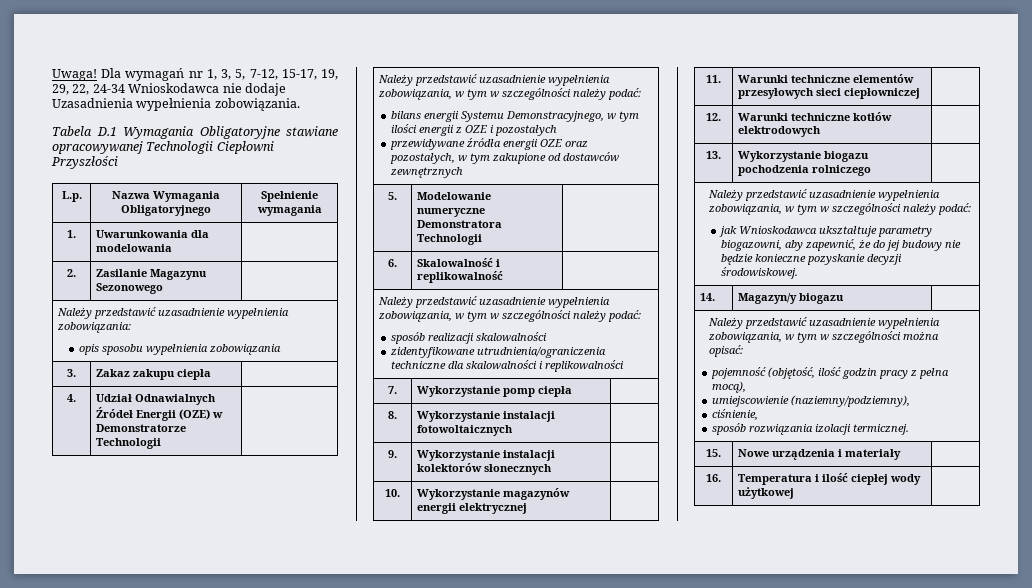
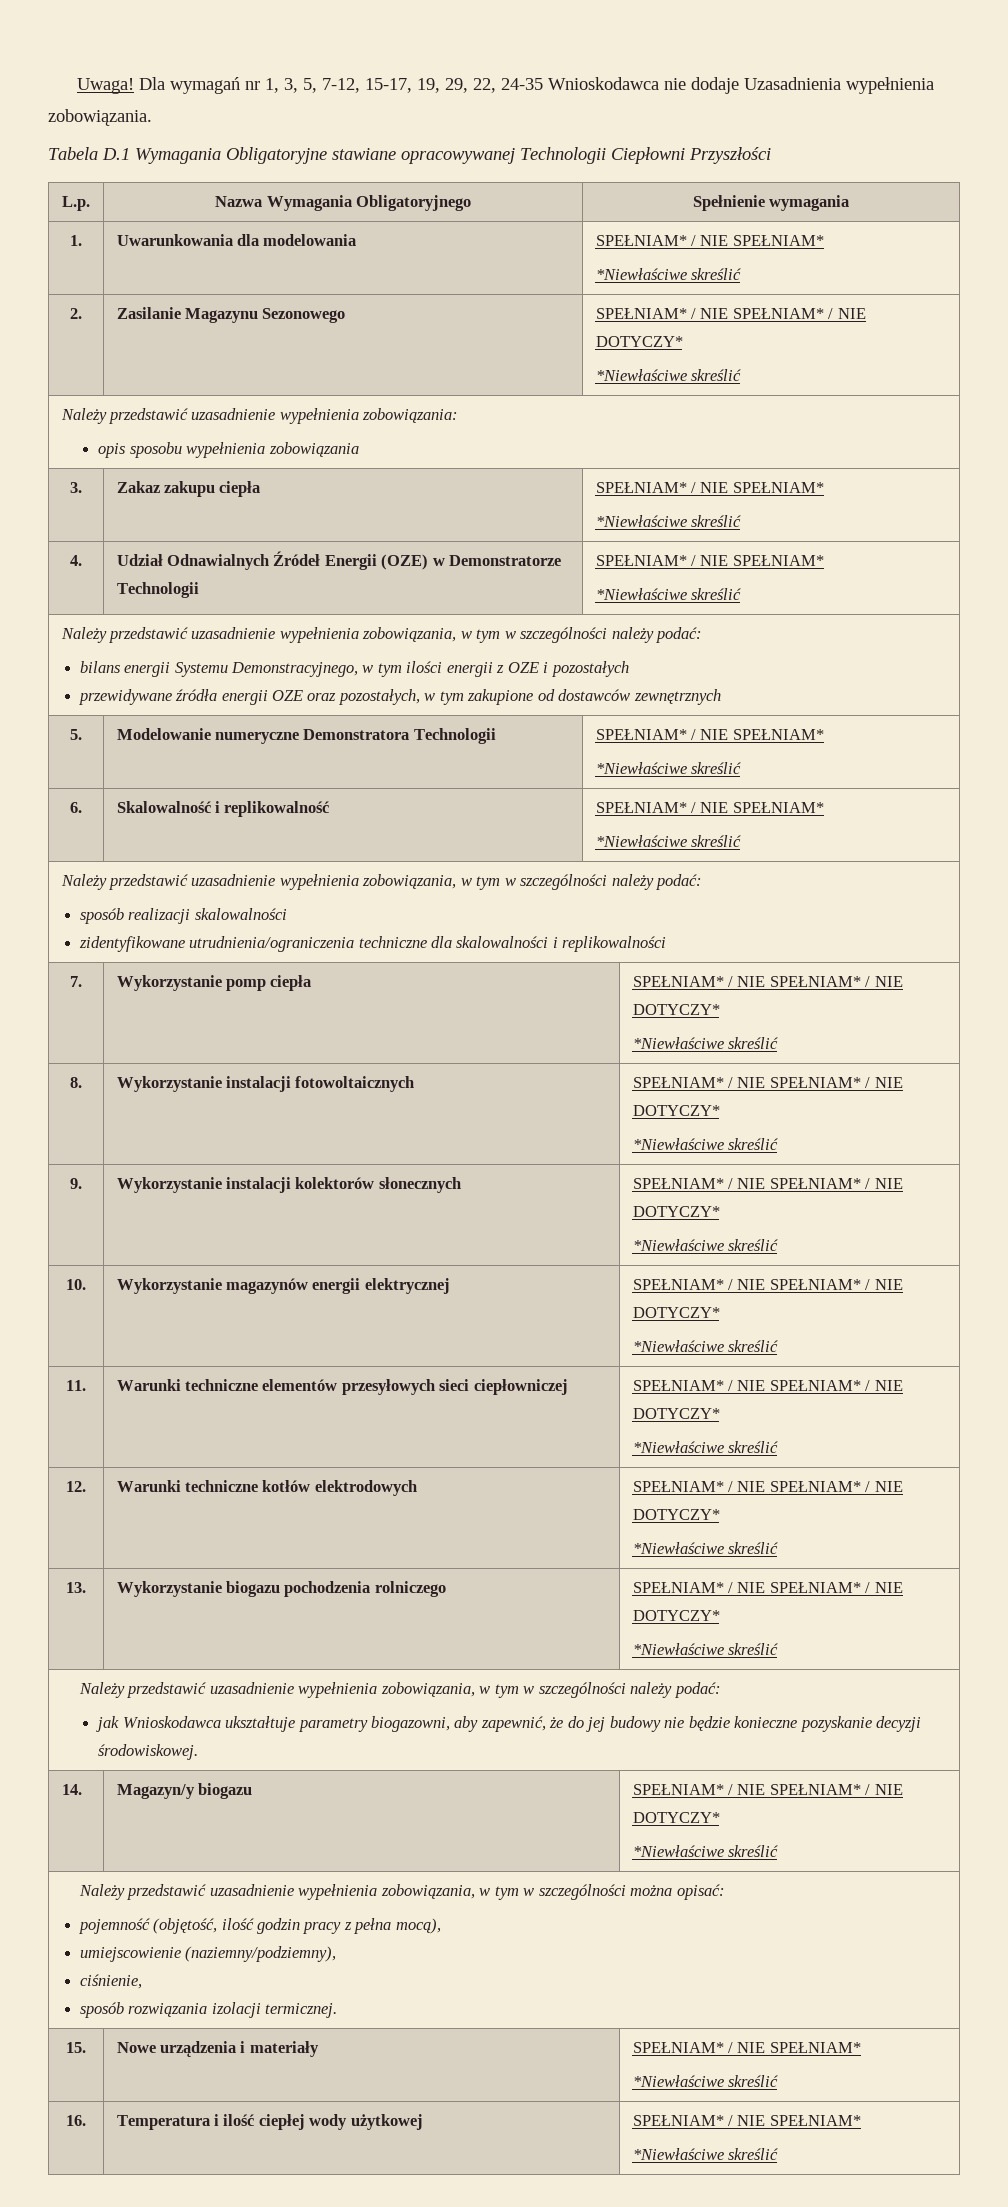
- Dla wymagań nr 1, 3, 5, 7-12, 15-17, 19, 29, 22, 24-34 Wnioskodawca nie dodaje Uzasadnienia wypełnienia zobowiązania.
+ Dla wymagań nr 1, 3, 5, 7-12, 15-17, 19, 29, 22, 24-35 Wnioskodawca nie dodaje Uzasadnienia wypełnienia zobowiązania.
- 1. | Uwarunkowania dla modelowania |
- 2. | Zasilanie Magazynu Sezonowego |
+ 1. | Uwarunkowania dla modelowania | SPEŁNIAM* / NIE SPEŁNIAM*
+ *Niewłaściwe skreślić
+ 2. | Zasilanie Magazynu Sezonowego | SPEŁNIAM* / NIE SPEŁNIAM* / NIE DOTYCZY*
+ *Niewłaściwe skreślić
- 3. | Zakaz zakupu ciepła |
+ 3. | Zakaz zakupu ciepła | SPEŁNIAM* / NIE SPEŁNIAM*
+ *Niewłaściwe skreślić
- 4. | Udział Odnawialnych Źródeł Energii (OZE) w Demonstratorze Technologii |
+ 4. | Udział Odnawialnych Źródeł Energii (OZE) w Demonstratorze Technologii | SPEŁNIAM* / NIE SPEŁNIAM*
+ *Niewłaściwe skreślić
- 5. | Modelowanie numeryczne Demonstratora Technologii |
- 6. | Skalowalność i replikowalność |
+ 5. | Modelowanie numeryczne Demonstratora Technologii | SPEŁNIAM* / NIE SPEŁNIAM*
+ *Niewłaściwe skreślić
+ 6. | Skalowalność i replikowalność | SPEŁNIAM* / NIE SPEŁNIAM*
+ *Niewłaściwe skreślić
- 7. | Wykorzystanie pomp ciepła |
- 8. | Wykorzystanie instalacji fotowoltaicznych |
+ 7. | Wykorzystanie pomp ciepła | SPEŁNIAM* / NIE SPEŁNIAM* / NIE DOTYCZY*
+ *Niewłaściwe skreślić
+ 8. | Wykorzystanie instalacji fotowoltaicznych | SPEŁNIAM* / NIE SPEŁNIAM* / NIE DOTYCZY*
+ *Niewłaściwe skreślić
- 9. | Wykorzystanie instalacji kolektorów słonecznych |
+ 9. | Wykorzystanie instalacji kolektorów słonecznych | SPEŁNIAM* / NIE SPEŁNIAM* / NIE DOTYCZY*
+ *Niewłaściwe skreślić
- 10. | Wykorzystanie magazynów energii elektrycznej |
+ 10. | Wykorzystanie magazynów energii elektrycznej | SPEŁNIAM* / NIE SPEŁNIAM* / NIE DOTYCZY*
+ *Niewłaściwe skreślić
- 11. | Warunki techniczne elementów przesyłowych sieci ciepłowniczej |
+ 11. | Warunki techniczne elementów przesyłowych sieci ciepłowniczej | SPEŁNIAM* / NIE SPEŁNIAM* / NIE DOTYCZY*
+ *Niewłaściwe skreślić
- 12. | Warunki techniczne kotłów elektrodowych |
+ 12. | Warunki techniczne kotłów elektrodowych | SPEŁNIAM* / NIE SPEŁNIAM* / NIE DOTYCZY*
+ *Niewłaściwe skreślić
- 13. | Wykorzystanie biogazu pochodzenia rolniczego |
+ 13. | Wykorzystanie biogazu pochodzenia rolniczego | SPEŁNIAM* / NIE SPEŁNIAM* / NIE DOTYCZY*
+ *Niewłaściwe skreślić
- 14. | Magazyn/y biogazu |
+ 14. | Magazyn/y biogazu | SPEŁNIAM* / NIE SPEŁNIAM* / NIE DOTYCZY*
+ *Niewłaściwe skreślić
- 15. | Nowe urządzenia i materiały |
+ 15. | Nowe urządzenia i materiały | SPEŁNIAM* / NIE SPEŁNIAM*
+ *Niewłaściwe skreślić
- 16. | Temperatura i ilość ciepłej wody użytkowej |
+ 16. | Temperatura i ilość ciepłej wody użytkowej | SPEŁNIAM* / NIE SPEŁNIAM*
+ *Niewłaściwe skreślić

